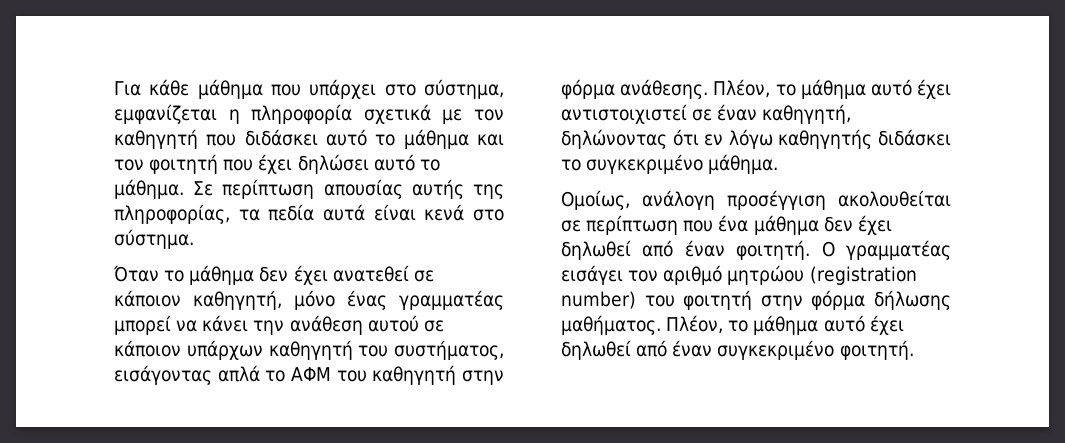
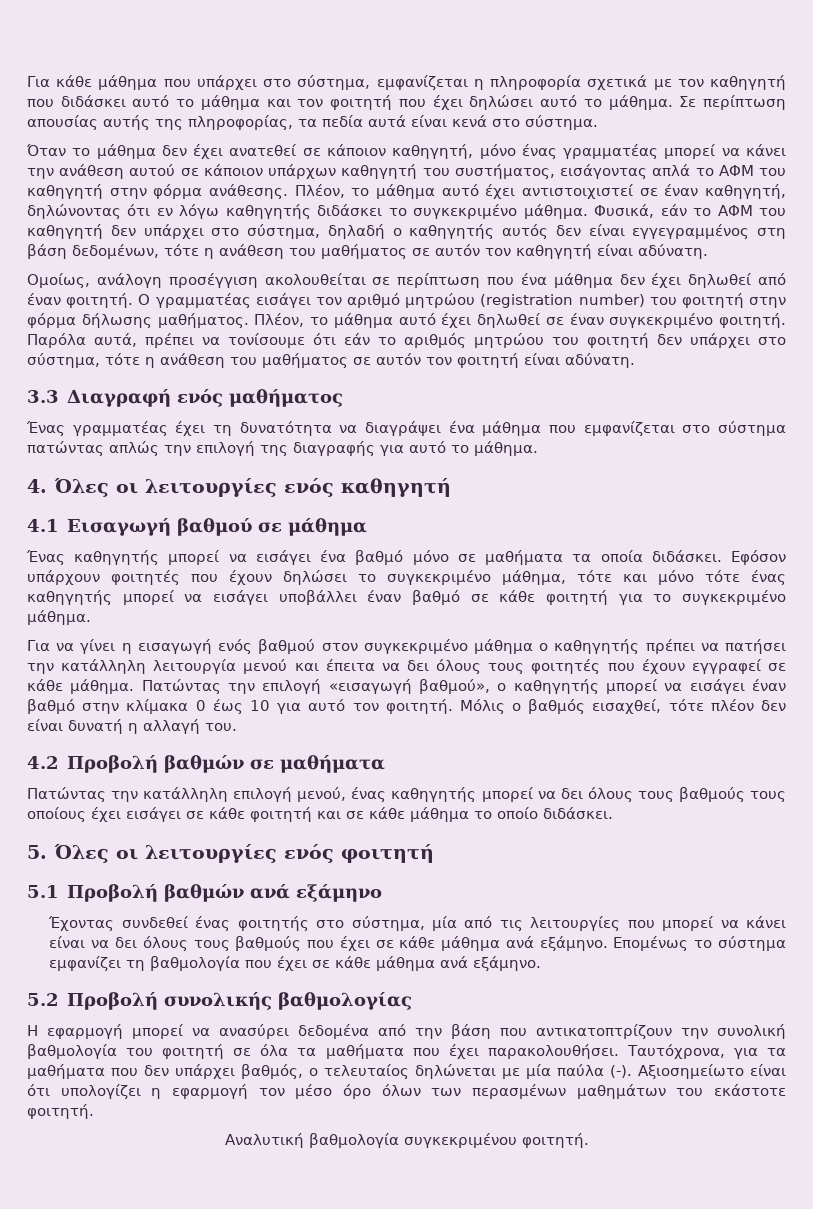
+ Φυσικά, εάν το ΑΦΜ του καθηγητή δεν υπάρχει στο σύστημα, δηλαδή ο καθηγητής αυτός δεν είναι εγγεγραμμένος στη βάση δεδομένων, τότε η ανάθεση του μαθήματος σε αυτόν τον καθηγητή είναι αδύνατη.
- Πλέον, το μάθημα αυτό έχει δηλωθεί από έναν συγκεκριμένο φοιτητή.
+ Πλέον, το μάθημα αυτό έχει δηλωθεί σε έναν συγκεκριμένο φοιτητή.
+ Παρόλα αυτά, πρέπει να τονίσουμε ότι εάν το αριθμός μητρώου του φοιτητή δεν υπάρχει στο σύστημα, τότε η ανάθεση του μαθήματος σε αυτόν τον φοιτητή είναι αδύνατη.
+ 3.3 Διαγραφή ενός μαθήματος
+ Ένας γραμματέας έχει τη δυνατότητα να διαγράψει ένα μάθημα που εμφανίζεται στο σύστημα πατώντας απλώς την επιλογή της διαγραφής για αυτό το μάθημα.
+ 4. Όλες οι λειτουργίες ενός καθηγητή
+ 4.1 Εισαγωγή βαθμού σε μάθημα
+ Ένας καθηγητής μπορεί να εισάγει ένα βαθμό μόνο σε μαθήματα τα οποία διδάσκει. Εφόσον υπάρχουν φοιτητές που έχουν δηλώσει το συγκεκριμένο μάθημα, τότε και μόνο τότε ένας καθηγητής μπορεί να εισάγει υποβάλλει έναν βαθμό σε κάθε φοιτητή για το συγκεκριμένο μάθημα.
+ Για να γίνει η εισαγωγή ενός βαθμού στον συγκεκριμένο μάθημα ο καθηγητής πρέπει να πατήσει την κατάλληλη λειτουργία μενού και έπειτα να δει όλους τους φοιτητές που έχουν εγγραφεί σε κάθε μάθημα. Πατώντας την επιλογή «εισαγωγή βαθμού», ο καθηγητής μπορεί να εισάγει έναν βαθμό στην κλίμακα 0 έως 10 για αυτό τον φοιτητή. Μόλις ο βαθμός εισαχθεί, τότε πλέον δεν είναι δυνατή η αλλαγή του.
+ 4.2 Προβολή βαθμών σε μαθήματα
+ Πατώντας την κατάλληλη επιλογή μενού, ένας καθηγητής μπορεί να δει όλους τους βαθμούς τους οποίους έχει εισάγει σε κάθε φοιτητή και σε κάθε μάθημα το οποίο διδάσκει.
+ 5. Όλες οι λειτουργίες ενός φοιτητή
+ 5.1 Προβολή βαθμών ανά εξάμηνο
+ Έχοντας συνδεθεί ένας φοιτητής στο σύστημα, μία από τις λειτουργίες που μπορεί να κάνει είναι να δει όλους τους βαθμούς που έχει σε κάθε μάθημα ανά εξάμηνο. Επομένως το σύστημα εμφανίζει τη βαθμολογία που έχει σε κάθε μάθημα ανά εξάμηνο.
+ 5.2 Προβολή συνολικής βαθμολογίας
+ Η εφαρμογή μπορεί να ανασύρει δεδομένα από την βάση που αντικατοπτρίζουν την συνολική βαθμολογία του φοιτητή σε όλα τα μαθήματα που έχει παρακολουθήσει. Ταυτόχρονα, για τα μαθήματα που δεν υπάρχει βαθμός, ο τελευταίος δηλώνεται με μία παύλα (-). Αξιοσημείωτο είναι ότι υπολογίζει η εφαρμογή τον μέσο όρο όλων των περασμένων μαθημάτων του εκάστοτε φοιτητή.
+ Αναλυτική βαθμολογία συγκεκριμένου φοιτητή.

